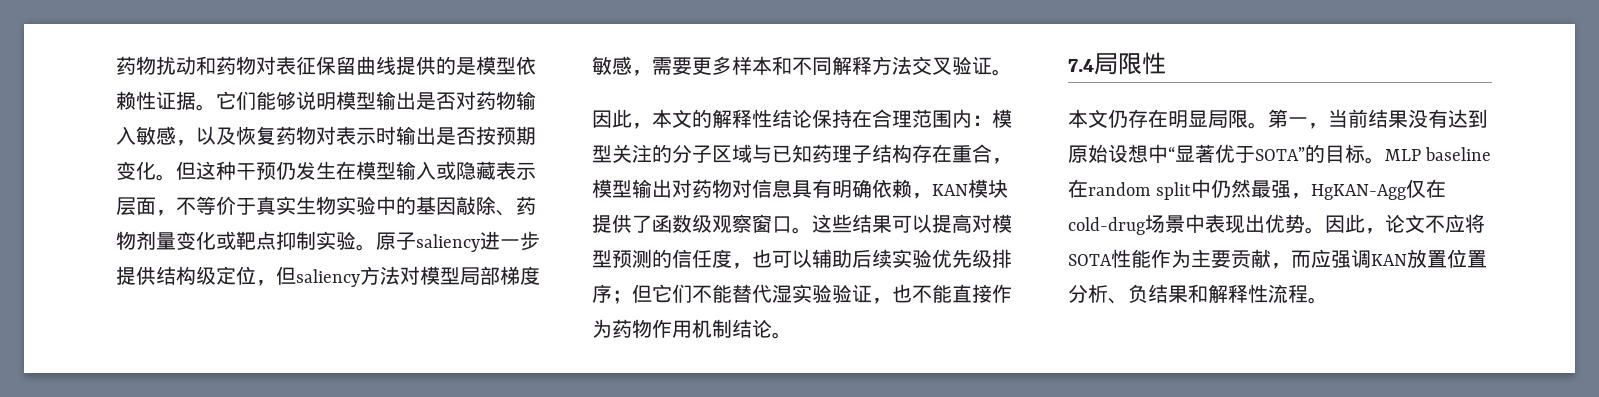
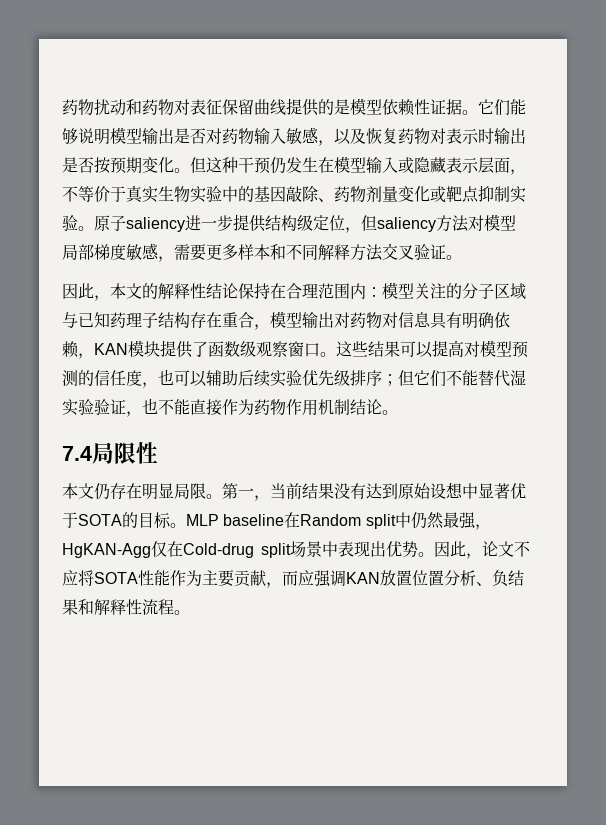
- 第一，当前结果没有达到原始设想中“显著优于SOTA”的目标。
+ 第一，当前结果没有达到原始设想中显著优于SOTA的目标。
- MLP baseline在random split中仍然最强，HgKAN-Agg仅在cold-drug场景中表现出优势。
+ MLP baseline在Random split中仍然最强，HgKAN-Agg仅在Cold-drug split场景中表现出优势。

